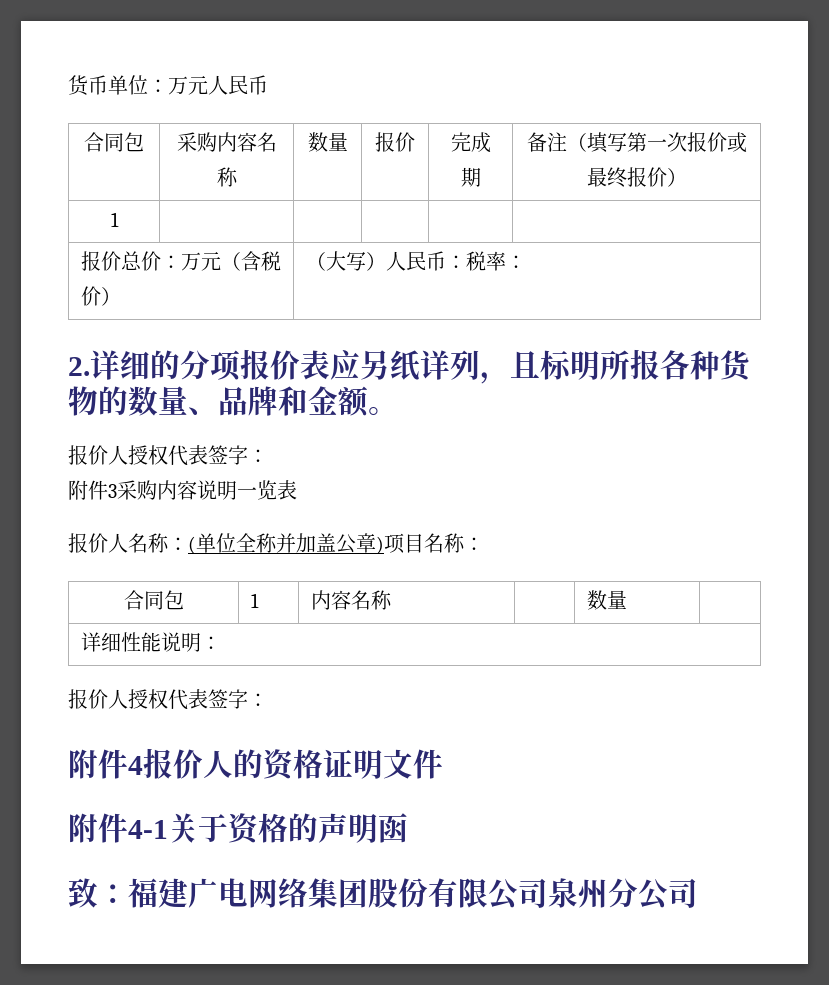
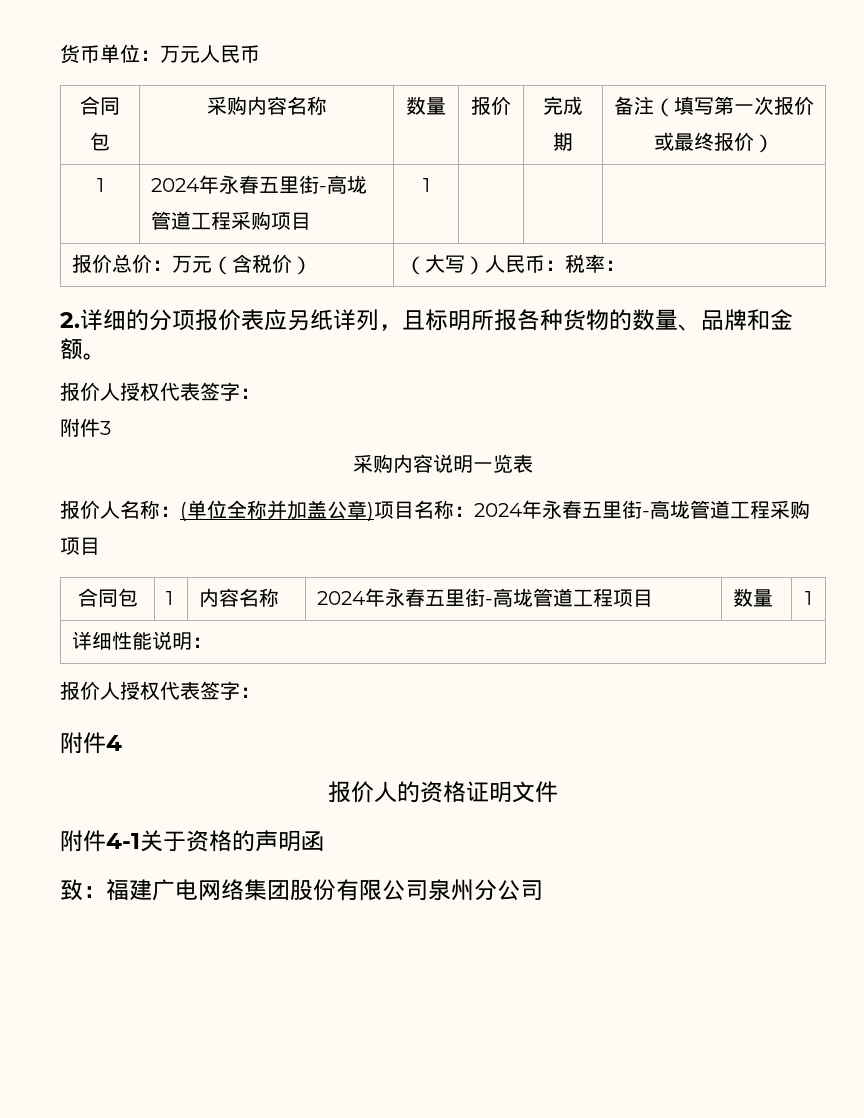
- 1 | | | | |
+ 1 | 2024年永春五里街-高垅管道工程采购项目 | 1 | | |
- 附件3采购内容说明一览表
+ 附件3
+ 采购内容说明一览表
- 报价人名称：(单位全称并加盖公章)项目名称：
+ 报价人名称：(单位全称并加盖公章)项目名称：2024年永春五里街-高垅管道工程采购项目
- 合同包 | 1 | 内容名称 | | 数量 |
+ 合同包 | 1 | 内容名称 | 2024年永春五里街-高垅管道工程项目 | 数量 | 1
- 附件4报价人的资格证明文件
+ 附件4
+ 报价人的资格证明文件

